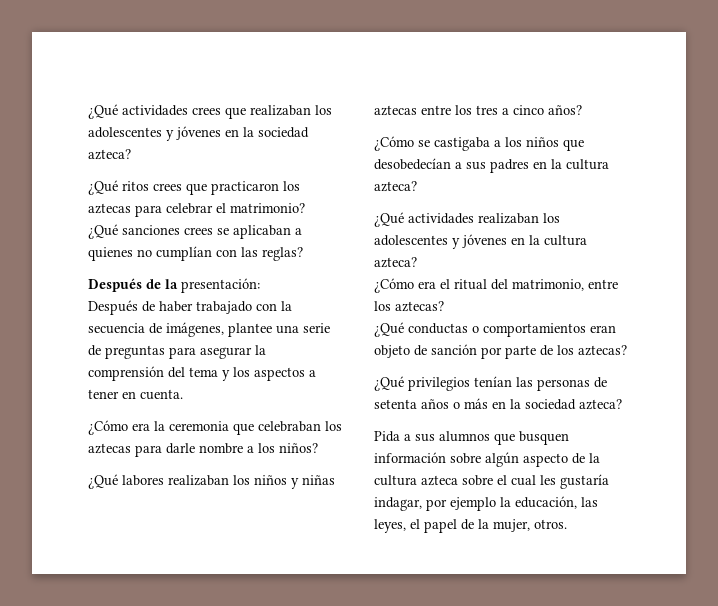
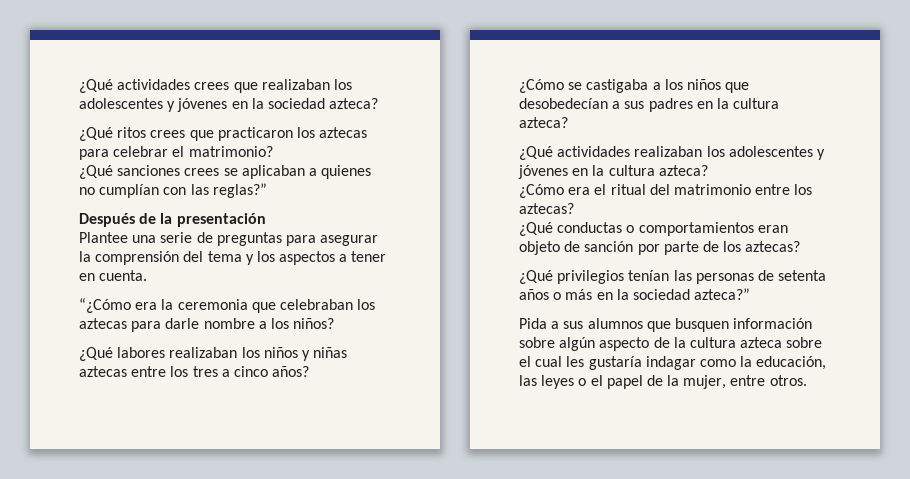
- ¿Qué sanciones crees se aplicaban a quienes no cumplían con las reglas?
+ ¿Qué sanciones crees se aplicaban a quienes no cumplían con las reglas?”
- Después de la presentación:
- Después de haber trabajado con la secuencia de imágenes, plantee una serie de preguntas para asegurar la comprensión del tema y los aspectos a tener en cuenta.
+ Después de la presentación
+ Plantee una serie de preguntas para asegurar la comprensión del tema y los aspectos a tener en cuenta.
- ¿Cómo era la ceremonia que celebraban los aztecas para darle nombre a los niños?
+ “¿Cómo era la ceremonia que celebraban los aztecas para darle nombre a los niños?
- ¿Cómo era el ritual del matrimonio, entre los aztecas?
+ ¿Cómo era el ritual del matrimonio entre los aztecas?
- ¿Qué privilegios tenían las personas de setenta años o más en la sociedad azteca?
+ ¿Qué privilegios tenían las personas de setenta años o más en la sociedad azteca?”
- Pida a sus alumnos que busquen información sobre algún aspecto de la cultura azteca sobre el cual les gustaría indagar, por ejemplo la educación, las leyes, el papel de la mujer, otros.
+ Pida a sus alumnos que busquen información sobre algún aspecto de la cultura azteca sobre el cual les gustaría indagar como la educación, las leyes o el papel de la mujer, entre otros.

